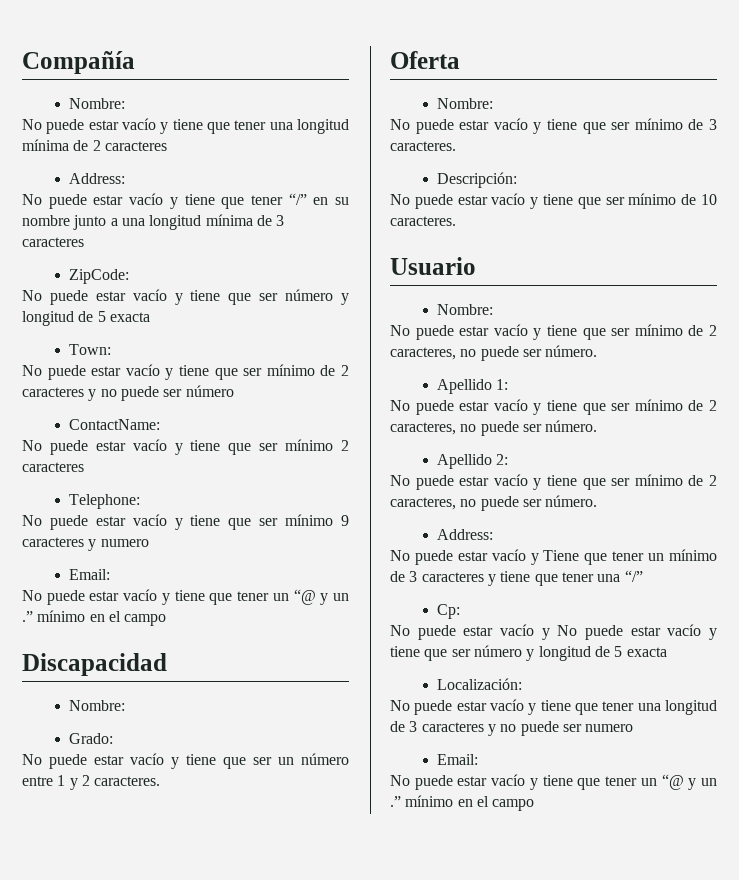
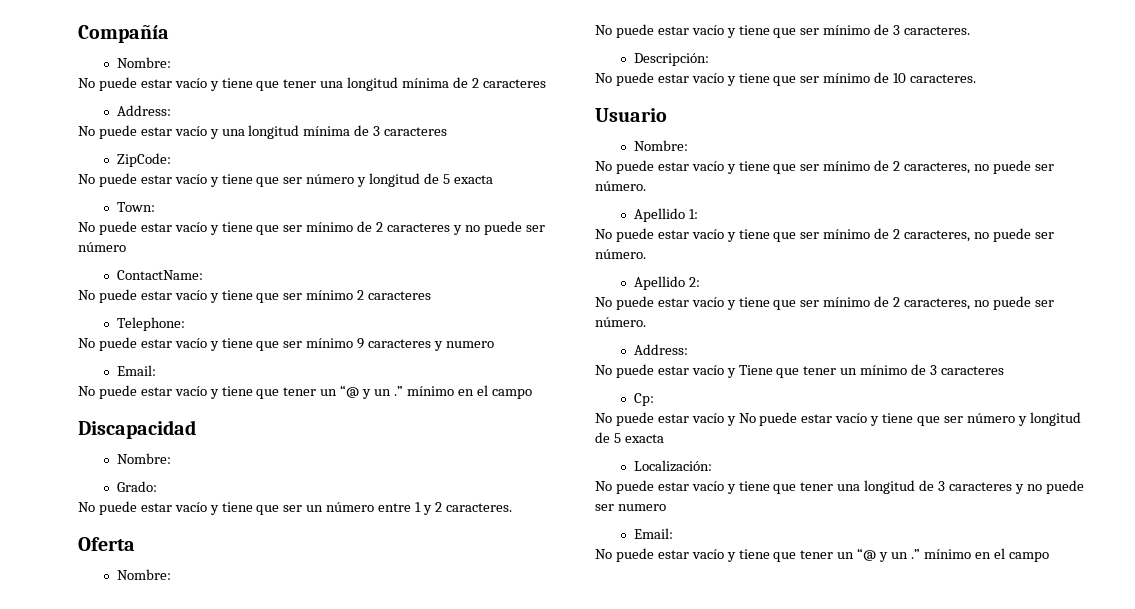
- No puede estar vacío y tiene que tener “/” en su nombre junto a una longitud mínima de 3 caracteres
+ No puede estar vacío y una longitud mínima de 3 caracteres
- No puede estar vacío y Tiene que tener un mínimo de 3 caracteres y tiene que tener una “/”
+ No puede estar vacío y Tiene que tener un mínimo de 3 caracteres

